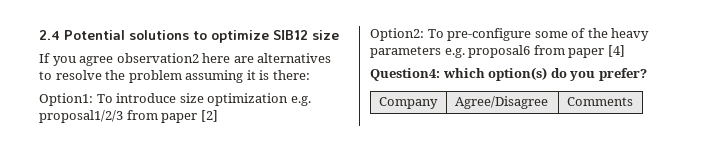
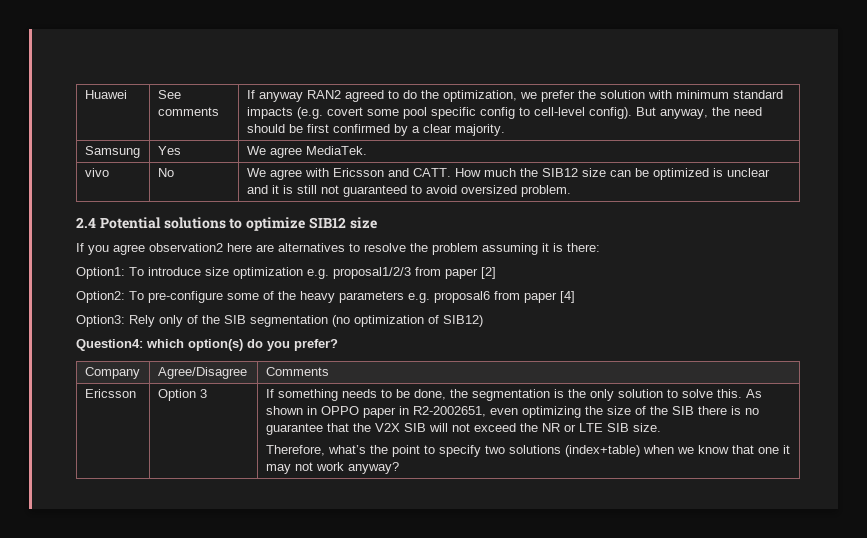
+ Huawei | See comments | If anyway RAN2 agreed to do the optimization, we prefer the solution with minimum standard impacts (e.g. covert some pool specific config to cell-level config). But anyway, the need should be first confirmed by a clear majority.
+ Samsung | Yes | We agree MediaTek.
+ vivo | No | We agree with Ericsson and CATT. How much the SIB12 size can be optimized is unclear and it is still not guaranteed to avoid oversized problem.
+ Option3: Rely only of the SIB segmentation (no optimization of SIB12)
+ Ericsson | Option 3 | If something needs to be done, the segmentation is the only solution to solve this. As shown in OPPO paper in R2-2002651, even optimizing the size of the SIB there is no guarantee that the V2X SIB will not exceed the NR or LTE SIB size.
+ Therefore, what’s the point to specify two solutions (index+table) when we know that one it may not work anyway?

